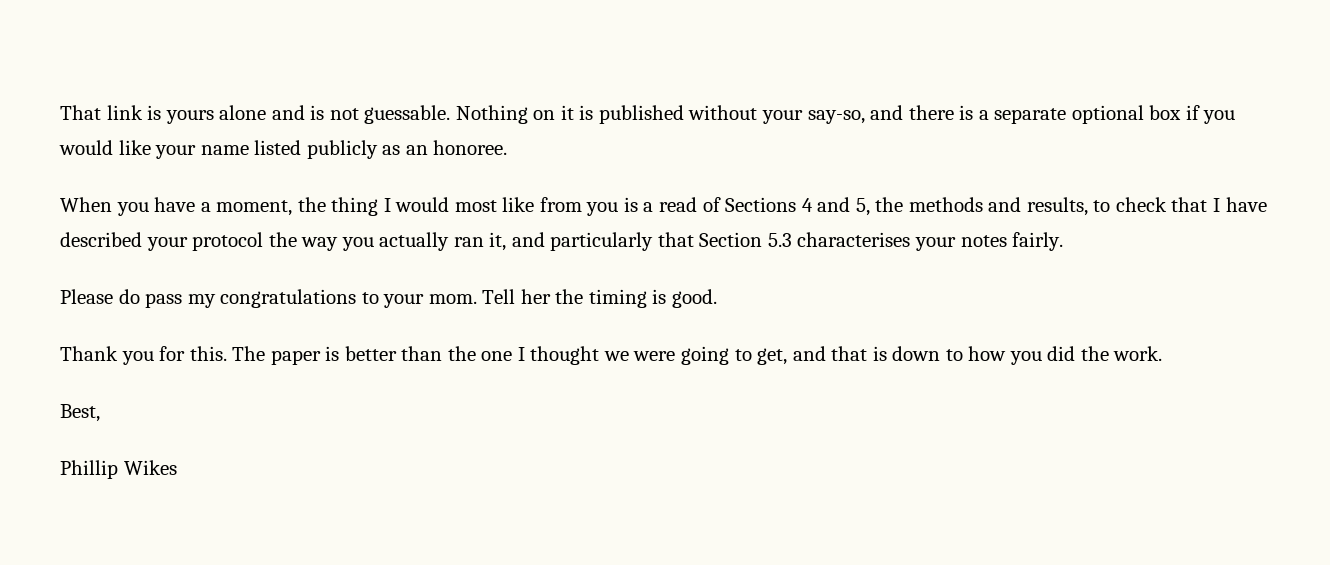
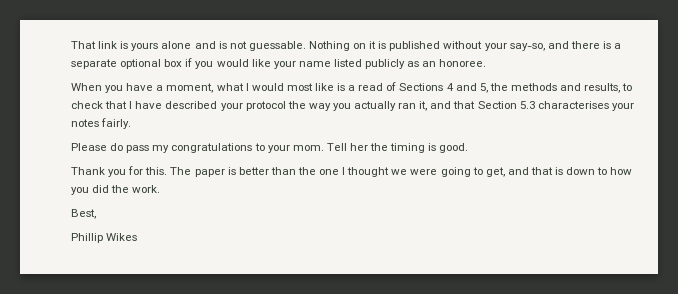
- When you have a moment, the thing I would most like from you is a read of Sections 4 and 5, the methods and results, to check that I have described your protocol the way you actually ran it, and particularly that Section 5.3 characterises your notes fairly.
+ When you have a moment, what I would most like is a read of Sections 4 and 5, the methods and results, to check that I have described your protocol the way you actually ran it, and that Section 5.3 characterises your notes fairly.

